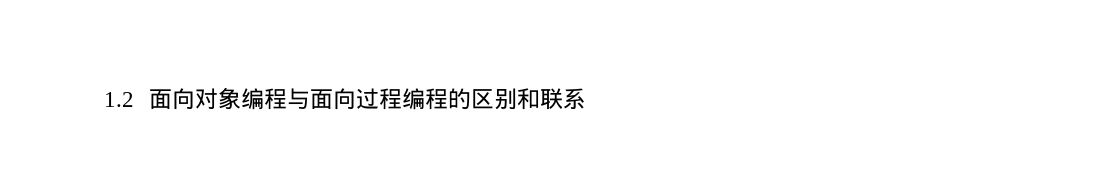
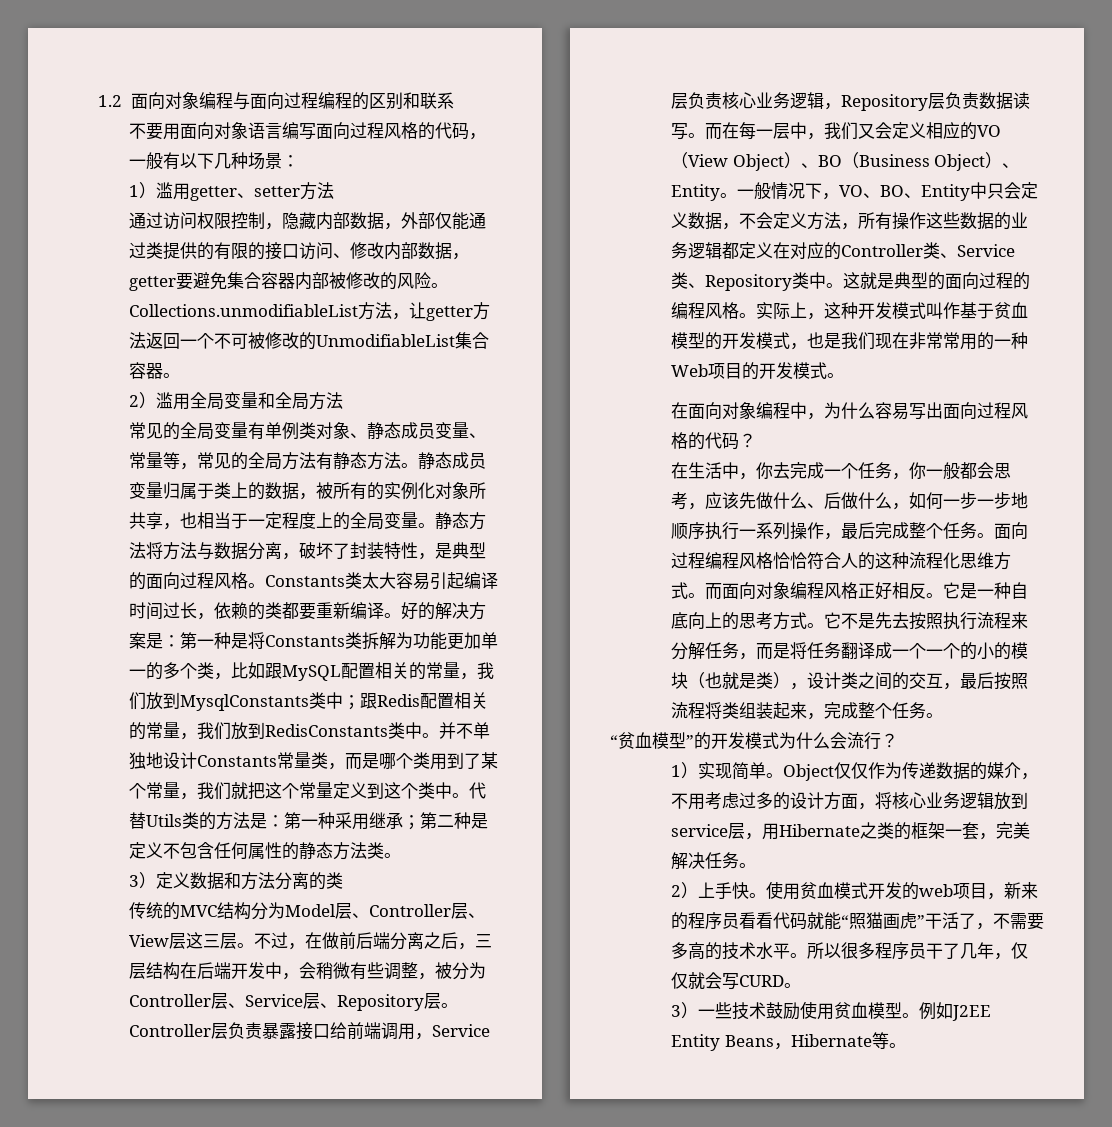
+ 不要用面向对象语言编写面向过程风格的代码，一般有以下几种场景：
+ 1）滥用getter、setter方法
+ 通过访问权限控制，隐藏内部数据，外部仅能通过类提供的有限的接口访问、修改内部数据，getter要避免集合容器内部被修改的风险。Collections.unmodifiableList方法，让getter方法返回一个不可被修改的UnmodifiableList集合容器。
+ 2）滥用全局变量和全局方法
+ 常见的全局变量有单例类对象、静态成员变量、常量等，常见的全局方法有静态方法。静态成员变量归属于类上的数据，被所有的实例化对象所共享，也相当于一定程度上的全局变量。静态方法将方法与数据分离，破坏了封装特性，是典型的面向过程风格。Constants类太大容易引起编译时间过长，依赖的类都要重新编译。好的解决方案是：第一种是将Constants类拆解为功能更加单一的多个类，比如跟MySQL配置相关的常量，我们放到MysqlConstants类中；跟Redis配置相关的常量，我们放到RedisConstants类中。并不单独地设计Constants常量类，而是哪个类用到了某个常量，我们就把这个常量定义到这个类中。代替Utils类的方法是：第一种采用继承；第二种是定义不包含任何属性的静态方法类。
+ 3）定义数据和方法分离的类
+ 传统的MVC结构分为Model层、Controller层、View层这三层。不过，在做前后端分离之后，三层结构在后端开发中，会稍微有些调整，被分为Controller层、Service层、Repository层。Controller层负责暴露接口给前端调用，Service层负责核心业务逻辑，Repository层负责数据读写。而在每一层中，我们又会定义相应的VO（View Object）、BO（Business Object）、Entity。一般情况下，VO、BO、Entity中只会定义数据，不会定义方法，所有操作这些数据的业务逻辑都定义在对应的Controller类、Service类、Repository类中。这就是典型的面向过程的编程风格。实际上，这种开发模式叫作基于贫血模型的开发模式，也是我们现在非常常用的一种Web项目的开发模式。
+ 在面向对象编程中，为什么容易写出面向过程风格的代码？
+ 在生活中，你去完成一个任务，你一般都会思考，应该先做什么、后做什么，如何一步一步地顺序执行一系列操作，最后完成整个任务。面向过程编程风格恰恰符合人的这种流程化思维方式。而面向对象编程风格正好相反。它是一种自底向上的思考方式。它不是先去按照执行流程来分解任务，而是将任务翻译成一个一个的小的模块（也就是类），设计类之间的交互，最后按照流程将类组装起来，完成整个任务。
+ “贫血模型”的开发模式为什么会流行？
+ 1）实现简单。Object仅仅作为传递数据的媒介，不用考虑过多的设计方面，将核心业务逻辑放到service层，用Hibernate之类的框架一套，完美解决任务。
+ 2）上手快。使用贫血模式开发的web项目，新来的程序员看看代码就能“照猫画虎”干活了，不需要多高的技术水平。所以很多程序员干了几年，仅仅就会写CURD。
+ 3）一些技术鼓励使用贫血模型。例如J2EE Entity Beans，Hibernate等。

